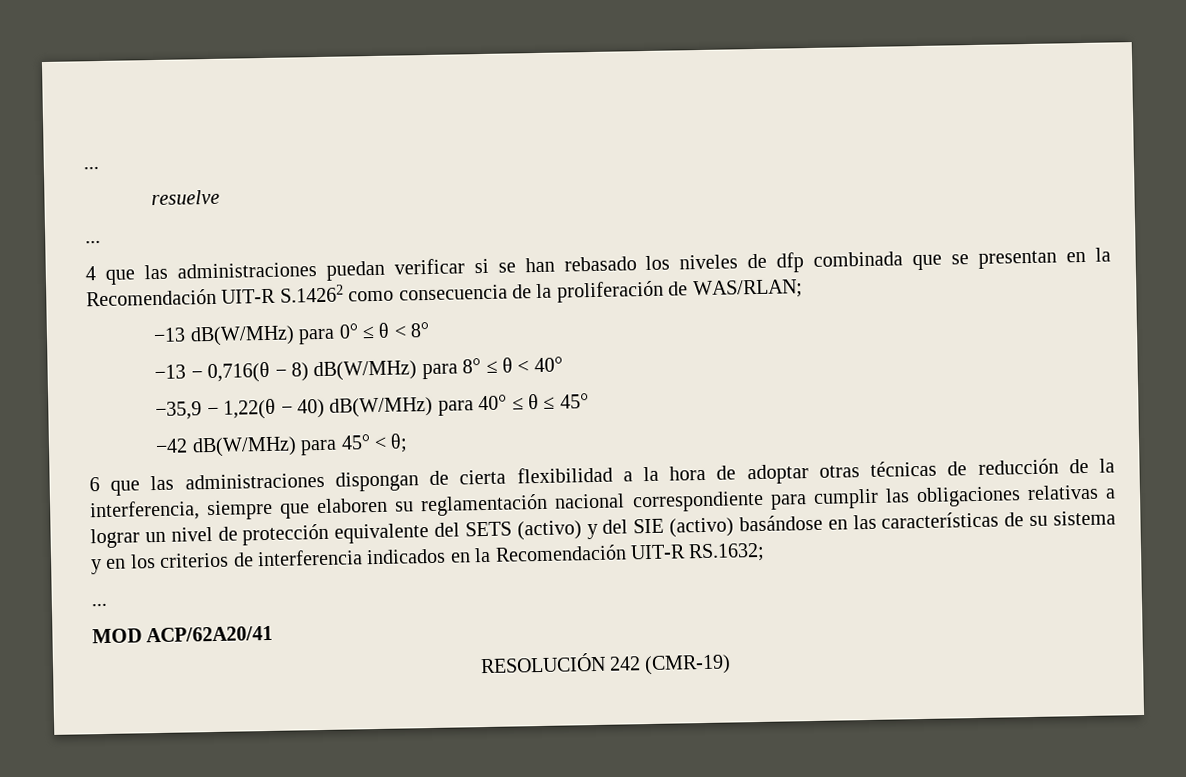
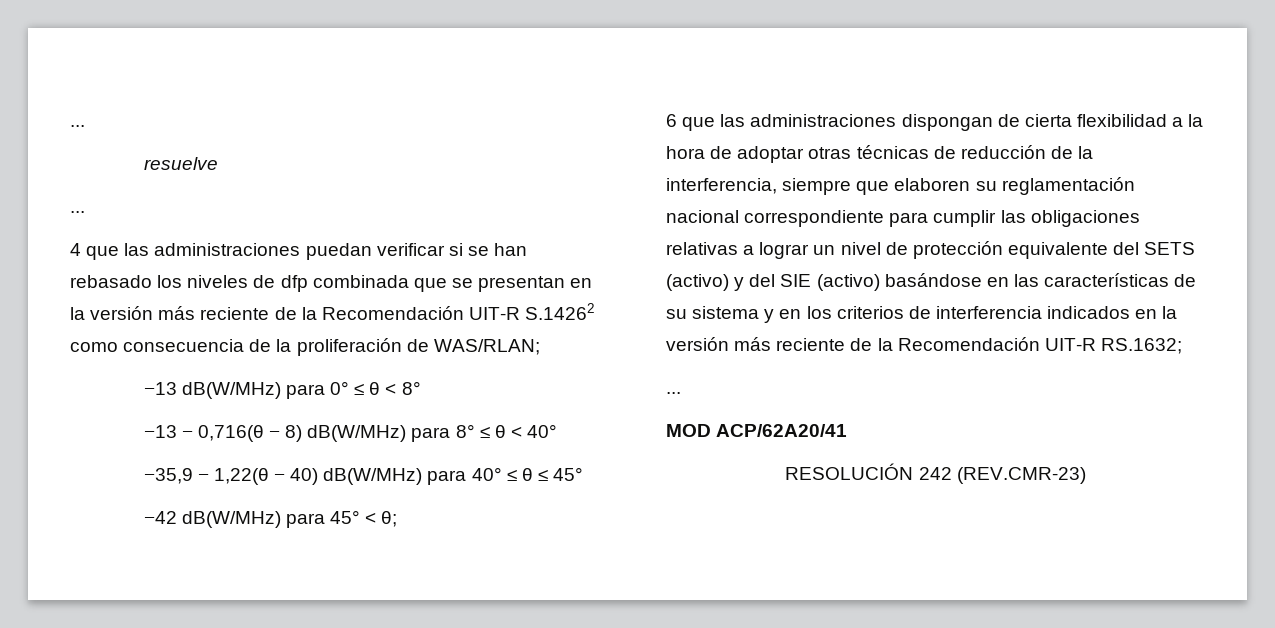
- 4 que las administraciones puedan verificar si se han rebasado los niveles de dfp combinada que se presentan en la Recomendación UIT-R S.14262 como consecuencia de la proliferación de WAS/RLAN;
+ 4 que las administraciones puedan verificar si se han rebasado los niveles de dfp combinada que se presentan en la versión más reciente de la Recomendación UIT-R S.14262 como consecuencia de la proliferación de WAS/RLAN;
- 6 que las administraciones dispongan de cierta flexibilidad a la hora de adoptar otras técnicas de reducción de la interferencia, siempre que elaboren su reglamentación nacional correspondiente para cumplir las obligaciones relativas a lograr un nivel de protección equivalente del SETS (activo) y del SIE (activo) basándose en las características de su sistema y en los criterios de interferencia indicados en la Recomendación UIT-R RS.1632;
+ 6 que las administraciones dispongan de cierta flexibilidad a la hora de adoptar otras técnicas de reducción de la interferencia, siempre que elaboren su reglamentación nacional correspondiente para cumplir las obligaciones relativas a lograr un nivel de protección equivalente del SETS (activo) y del SIE (activo) basándose en las características de su sistema y en los criterios de interferencia indicados en la versión más reciente de la Recomendación UIT-R RS.1632;
- RESOLUCIÓN 242 (CMR-19)
+ RESOLUCIÓN 242 (REV.CMR-23)

